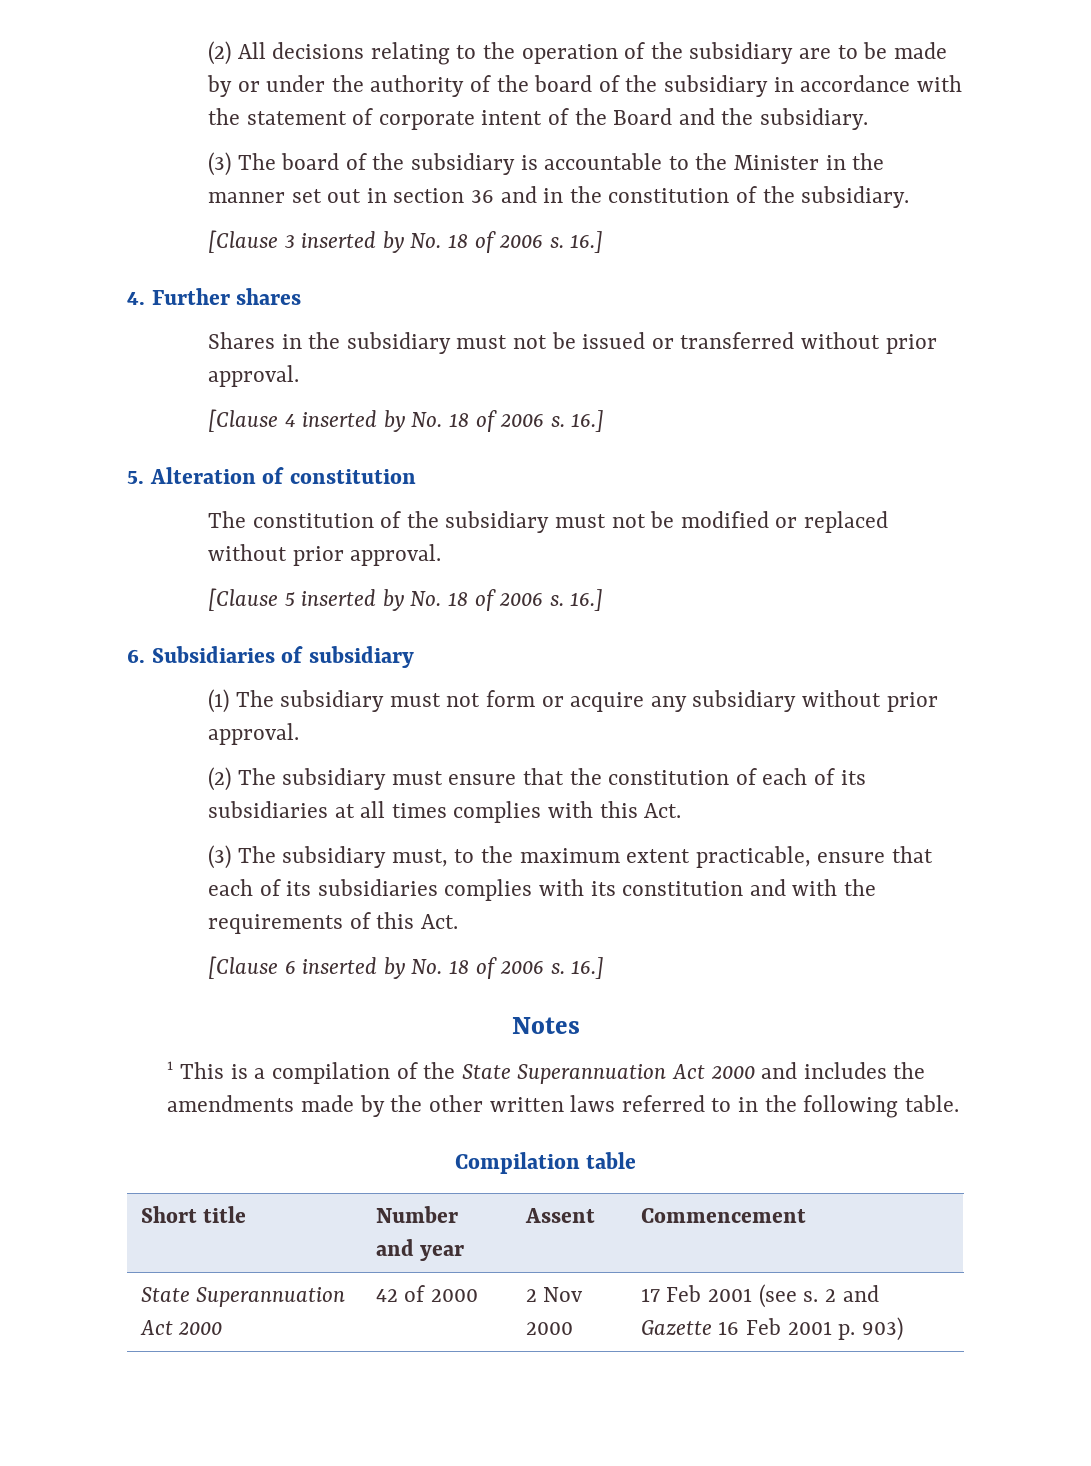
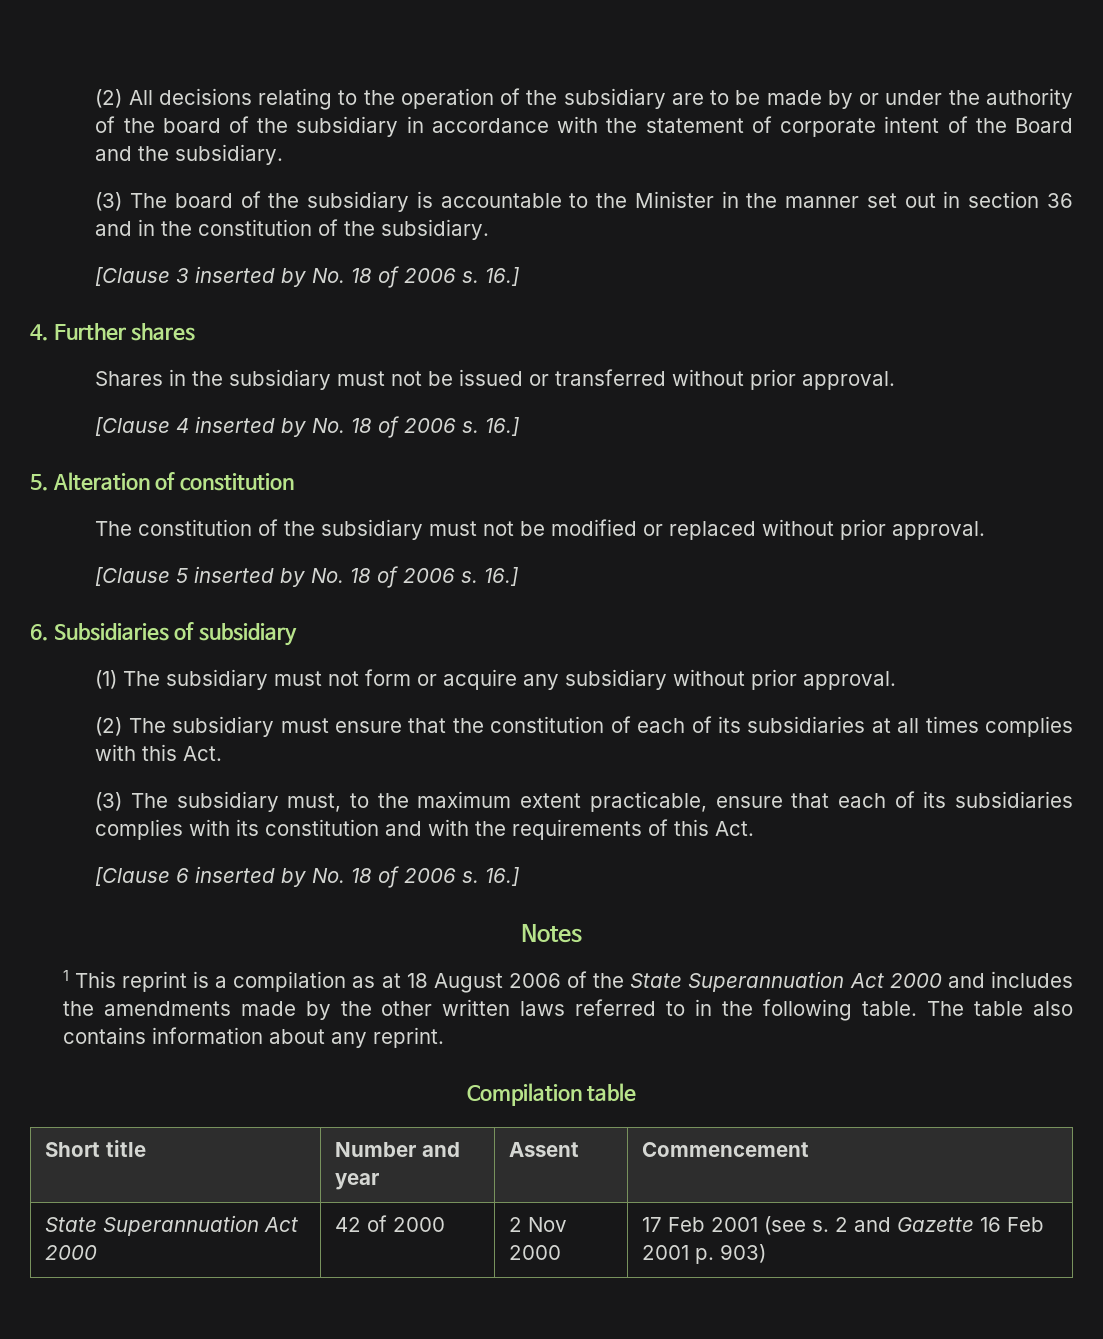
- 1 This is a compilation of the State Superannuation Act 2000 and includes the amendments made by the other written laws referred to in the following table.
+ 1 This reprint is a compilation as at 18 August 2006 of the State Superannuation Act 2000 and includes the amendments made by the other written laws referred to in the following table. The table also contains information about any reprint.

